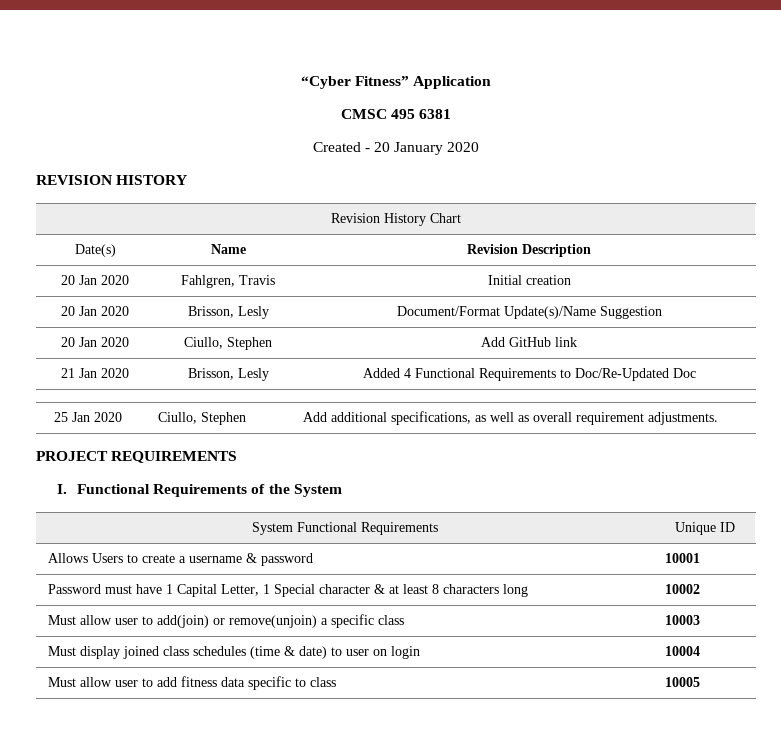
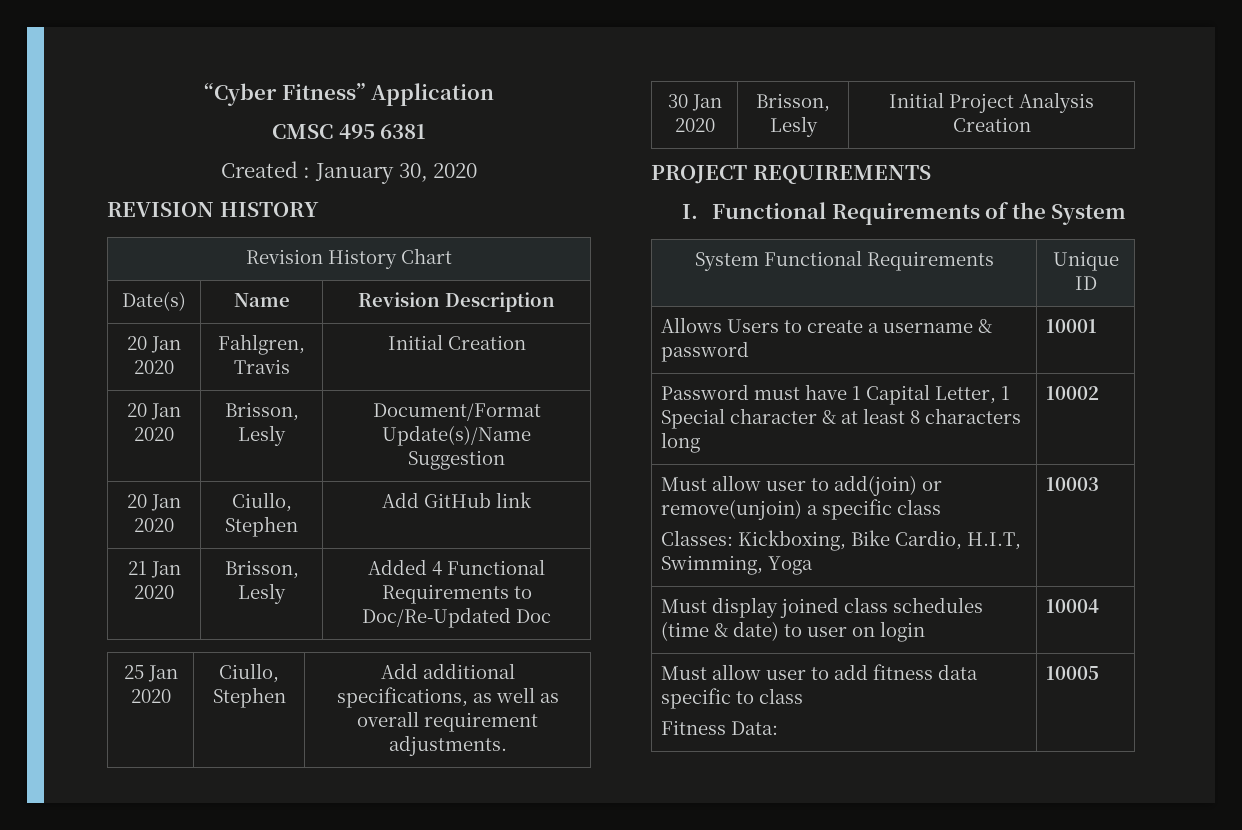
- Created - 20 January 2020
+ Created : January 30, 2020
- 20 Jan 2020 | Fahlgren, Travis | Initial creation
+ 20 Jan 2020 | Fahlgren, Travis | Initial Creation
+ 30 Jan 2020 | Brisson, Lesly | Initial Project Analysis Creation
- Must allow user to add(join) or remove(unjoin) a specific class | 10003
+ Must allow user to add(join) or remove(unjoin) a specific class
+ Classes: Kickboxing, Bike Cardio, H.I.T, Swimming, Yoga | 10003
- Must allow user to add fitness data specific to class | 10005
+ Must allow user to add fitness data specific to class
+ Fitness Data: | 10005

